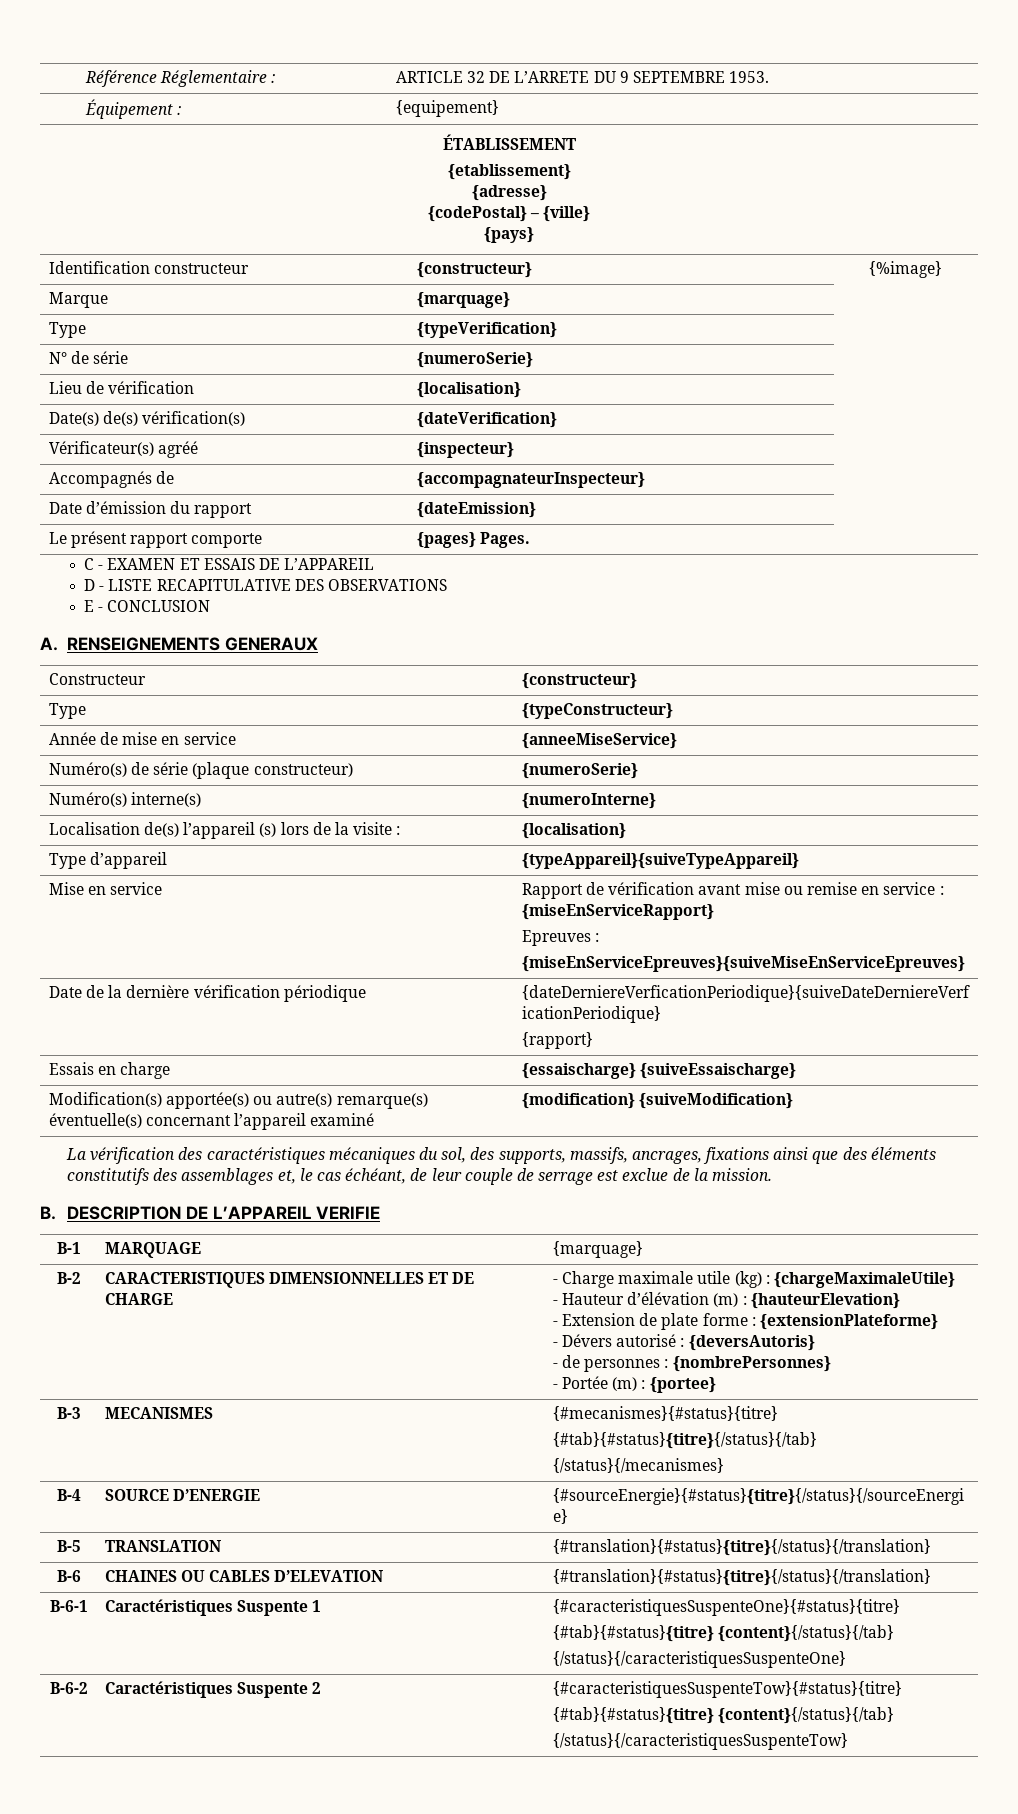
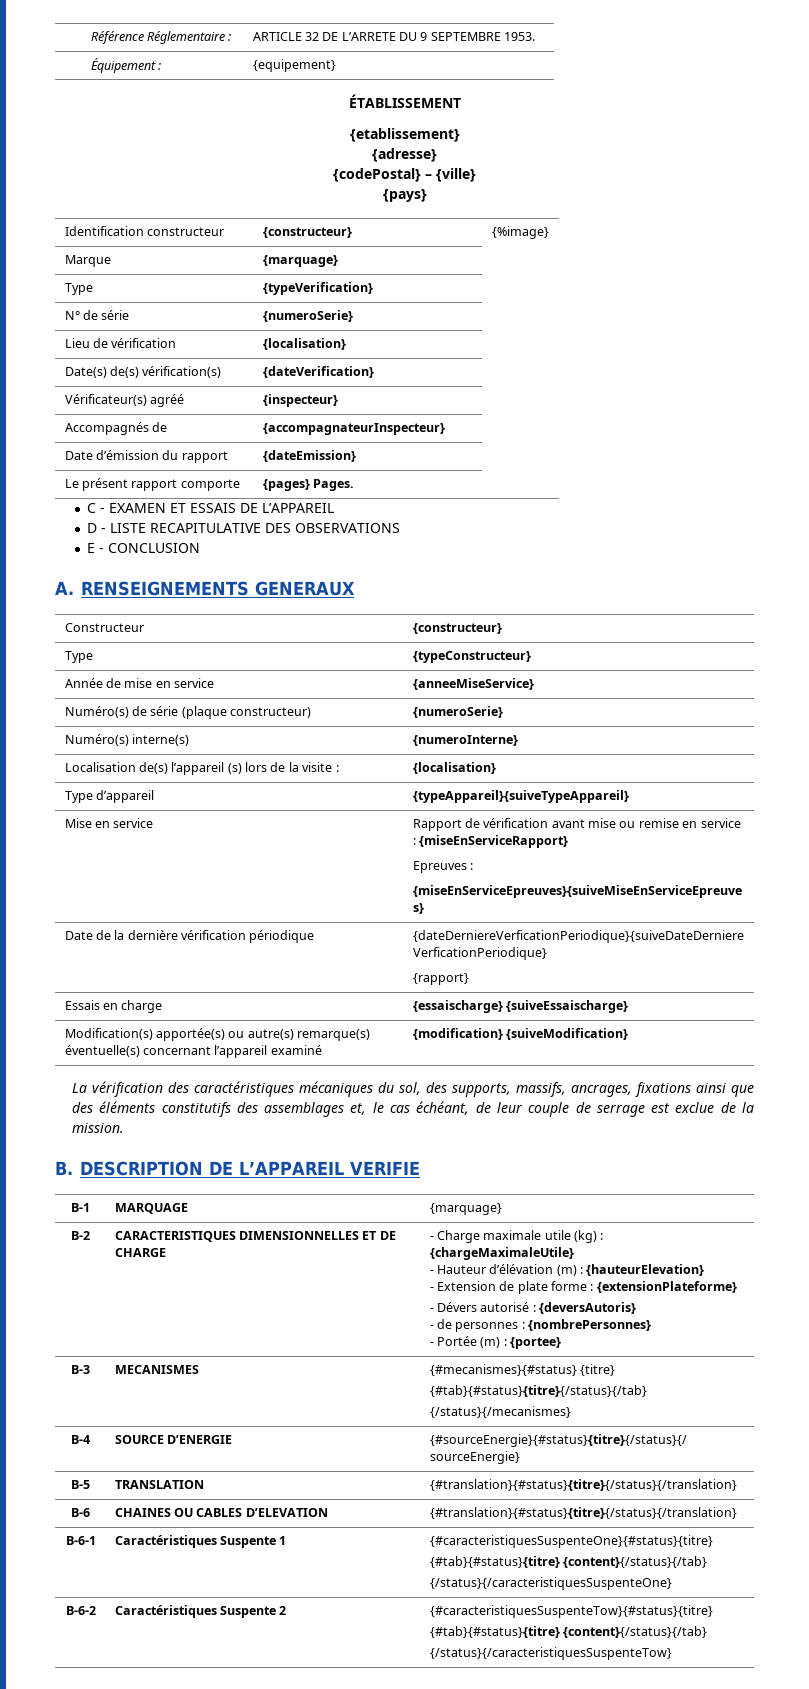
- B-3 | MECANISMES | {#mecanismes}{#status}{titre}
+ B-3 | MECANISMES | {#mecanismes}{#status} {titre}

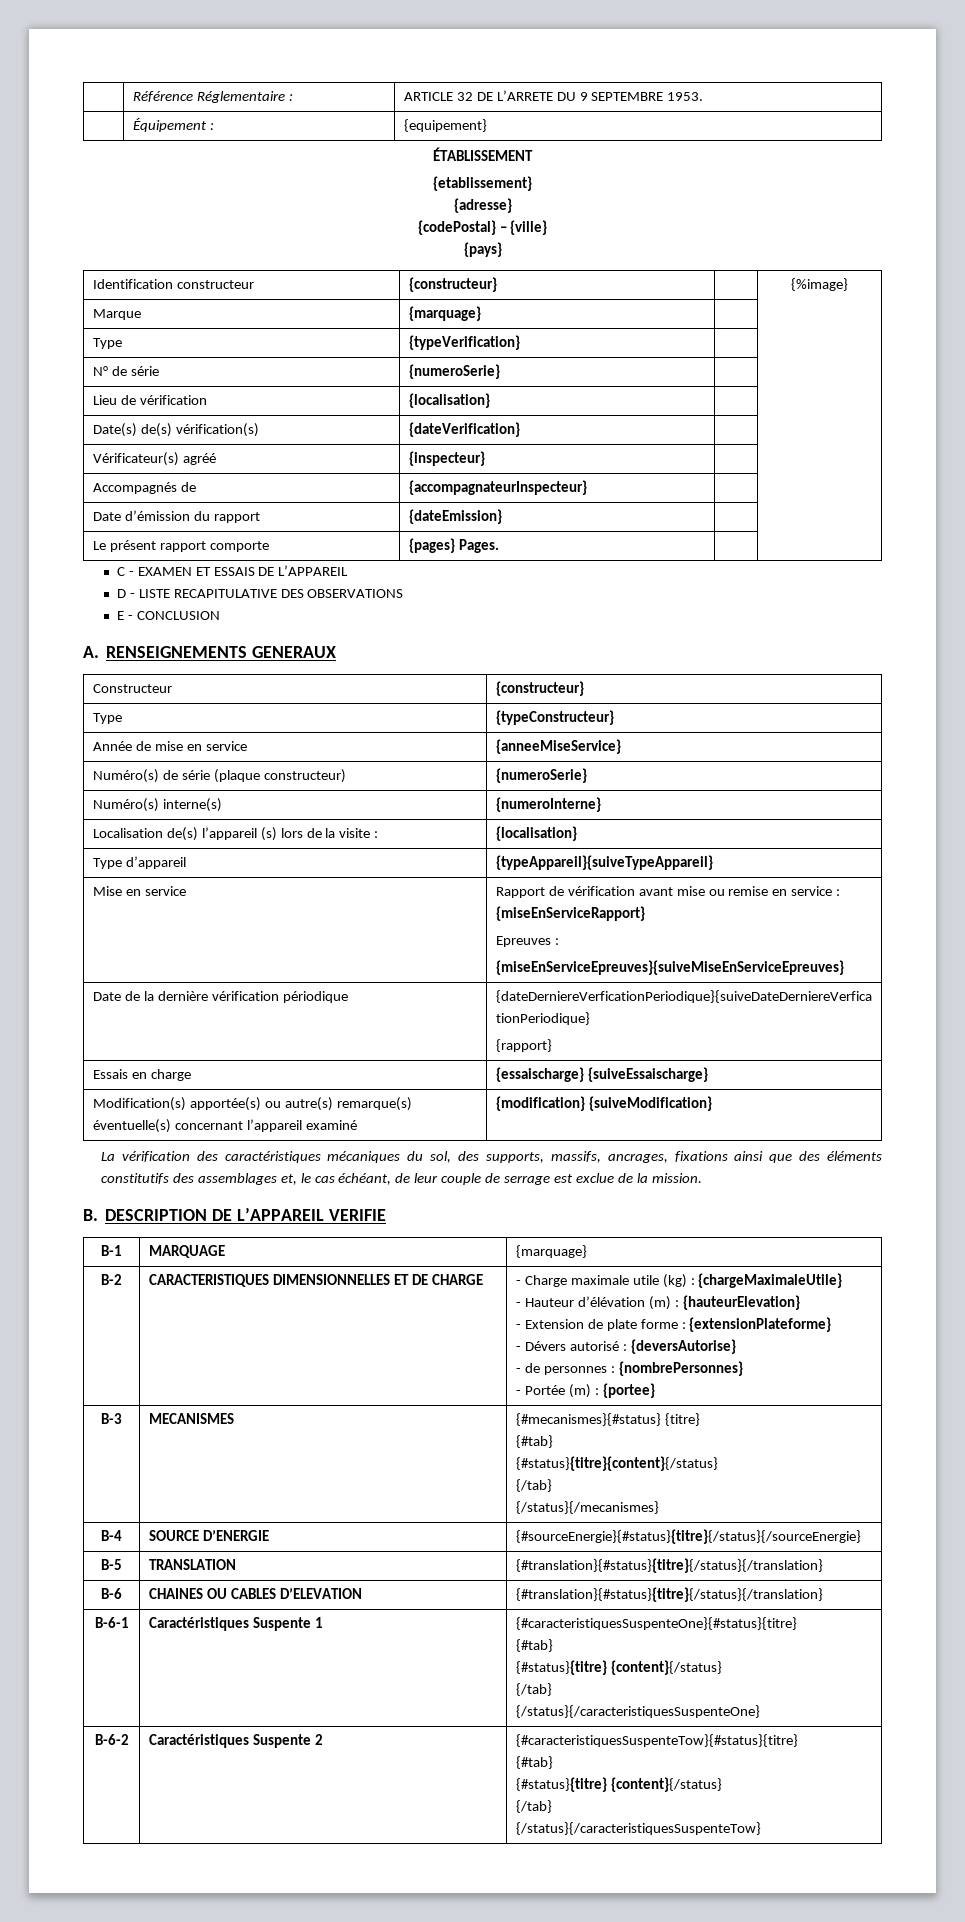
- - Dévers autorisé : {deversAutoris}
+ - Dévers autorisé : {deversAutorise}
  B-3 | MECANISMES | {#mecanismes}{#status} {titre}
- {#tab}{#status}{titre}{/status}{/tab}
+ {#tab}
+ {#status}{titre}{content}{/status}
+ {/tab}
  B-6-1 | Caractéristiques Suspente 1 | {#caracteristiquesSuspenteOne}{#status}{titre}
- {#tab}{#status}{titre} {content}{/status}{/tab}
+ {#tab}
+ {#status}{titre} {content}{/status}
+ {/tab}
  B-6-2 | Caractéristiques Suspente 2 | {#caracteristiquesSuspenteTow}{#status}{titre}
- {#tab}{#status}{titre} {content}{/status}{/tab}
+ {#tab}
+ {#status}{titre} {content}{/status}
+ {/tab}

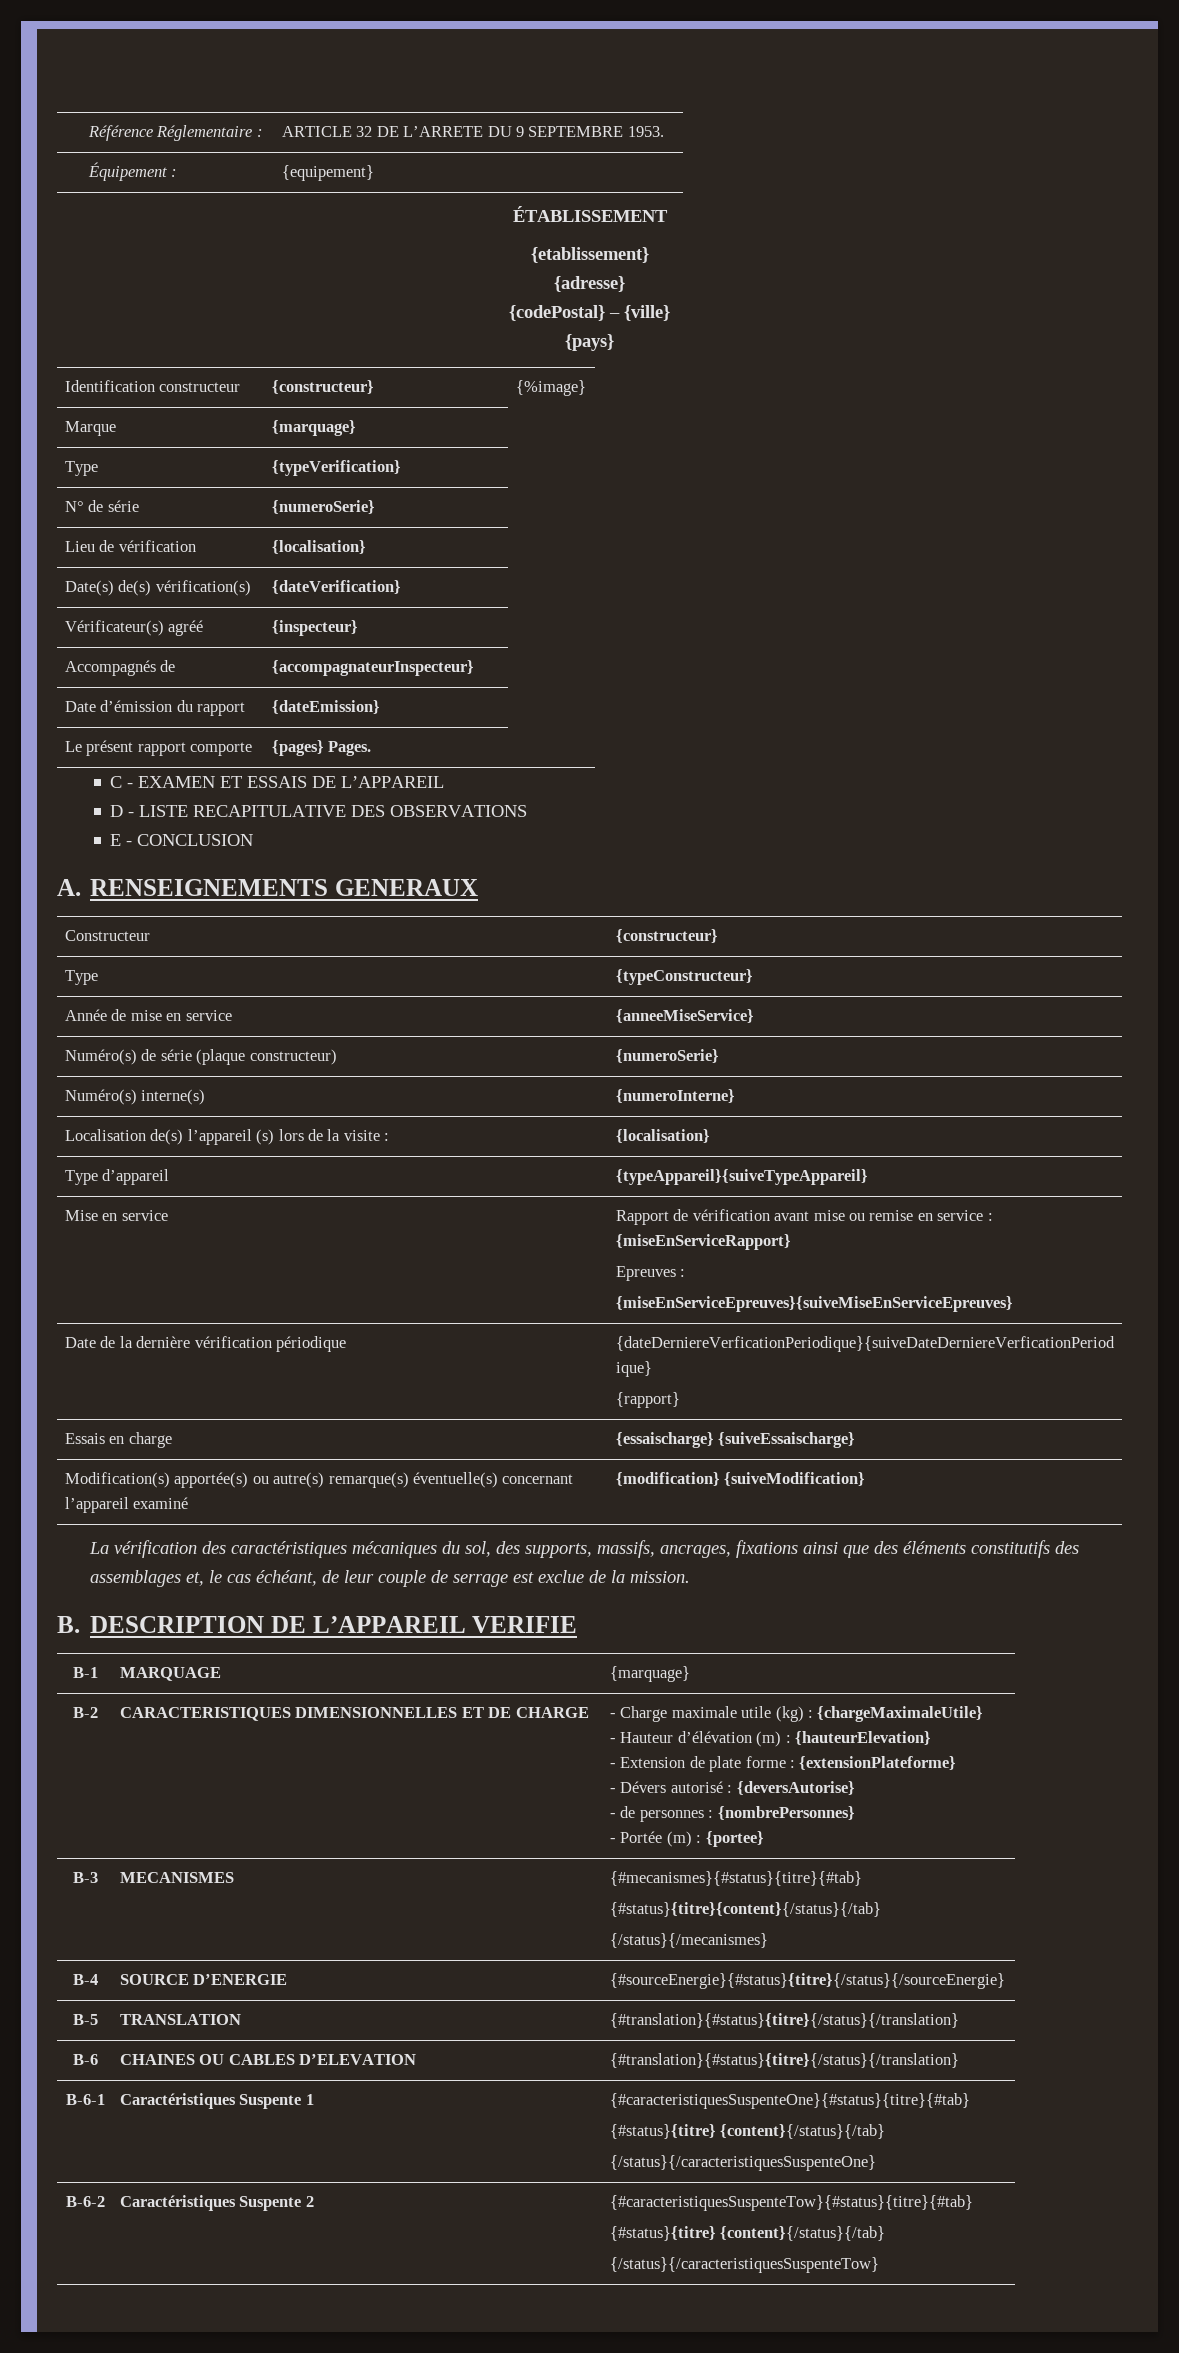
- B-3 | MECANISMES | {#mecanismes}{#status} {titre}
- {#tab}
- {#status}{titre}{content}{/status}
- {/tab}
+ B-3 | MECANISMES | {#mecanismes}{#status}{titre}{#tab}
+ {#status}{titre}{content}{/status}{/tab}
- B-6-1 | Caractéristiques Suspente 1 | {#caracteristiquesSuspenteOne}{#status}{titre}
- {#tab}
- {#status}{titre} {content}{/status}
- {/tab}
+ B-6-1 | Caractéristiques Suspente 1 | {#caracteristiquesSuspenteOne}{#status}{titre}{#tab}
+ {#status}{titre} {content}{/status}{/tab}
- B-6-2 | Caractéristiques Suspente 2 | {#caracteristiquesSuspenteTow}{#status}{titre}
- {#tab}
- {#status}{titre} {content}{/status}
- {/tab}
+ B-6-2 | Caractéristiques Suspente 2 | {#caracteristiquesSuspenteTow}{#status}{titre}{#tab}
+ {#status}{titre} {content}{/status}{/tab}

